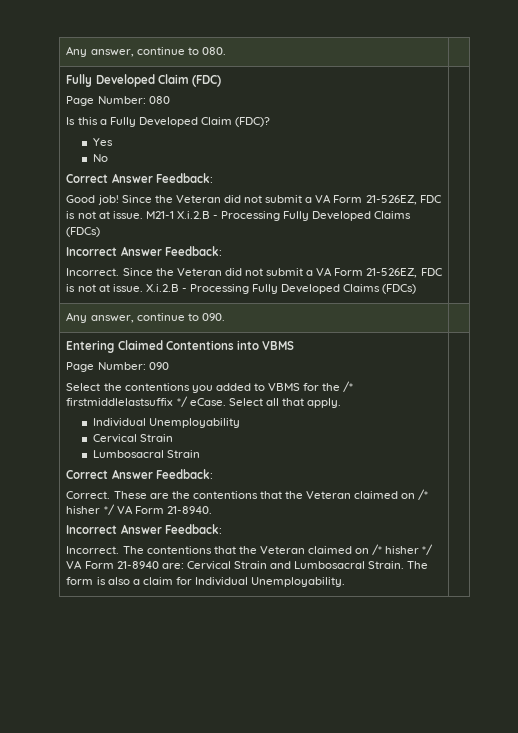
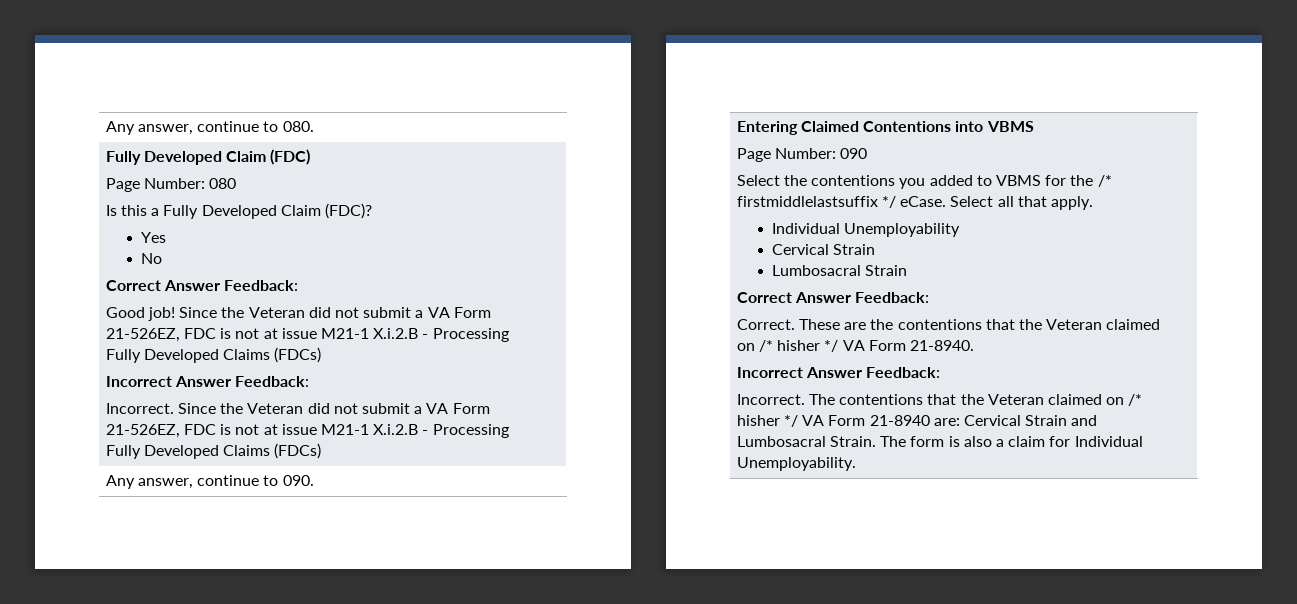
- Good job! Since the Veteran did not submit a VA Form 21-526EZ, FDC is not at issue. M21-1 X.i.2.B - Processing Fully Developed Claims (FDCs)
+ Good job! Since the Veteran did not submit a VA Form 21-526EZ, FDC is not at issue M21-1 X.i.2.B - Processing Fully Developed Claims (FDCs)
- Incorrect. Since the Veteran did not submit a VA Form 21-526EZ, FDC is not at issue. X.i.2.B - Processing Fully Developed Claims (FDCs)
+ Incorrect. Since the Veteran did not submit a VA Form 21-526EZ, FDC is not at issue M21-1 X.i.2.B - Processing Fully Developed Claims (FDCs)

